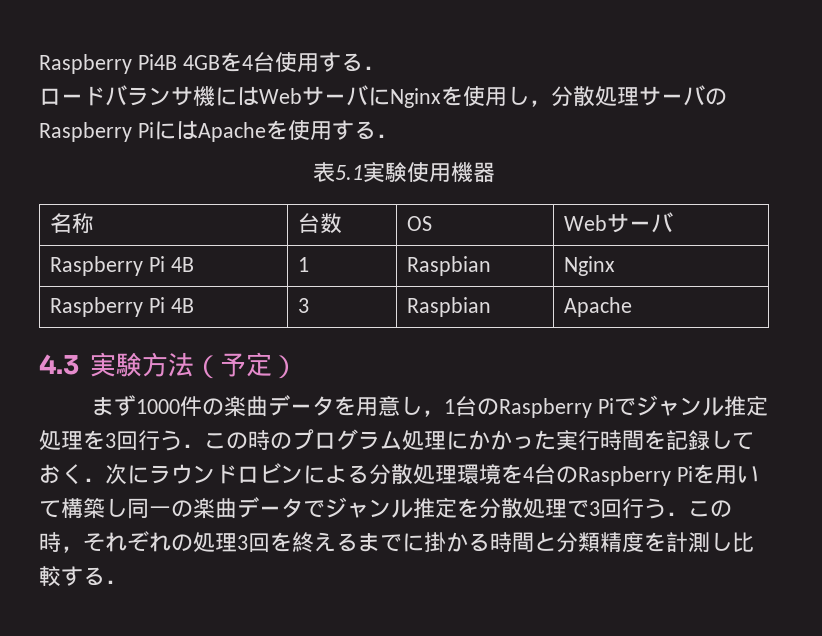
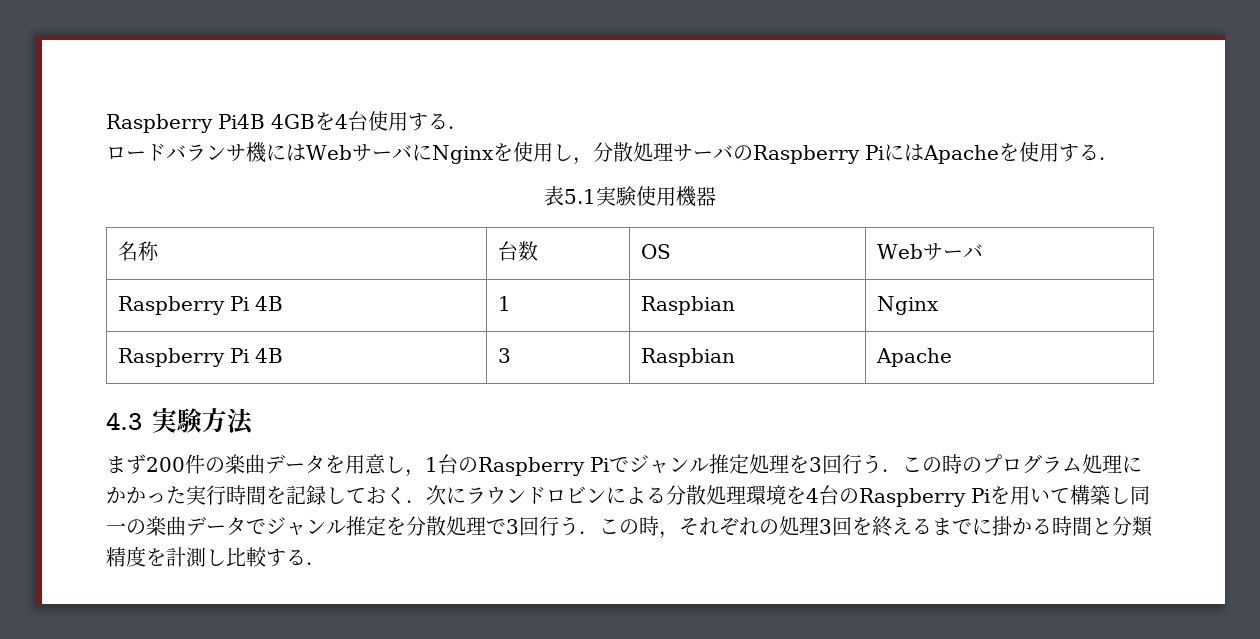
- 4.3実験方法（予定）
+ 4.3実験方法
- まず1000件の楽曲データを用意し，1台のRaspberry Piでジャンル推定処理を3回行う．この時のプログラム処理にかかった実行時間を記録しておく．次にラウンドロビンによる分散処理環境を4台のRaspberry Piを用いて構築し同一の楽曲データでジャンル推定を分散処理で3回行う．この時，それぞれの処理3回を終えるまでに掛かる時間と分類精度を計測し比較する．
+ まず200件の楽曲データを用意し，1台のRaspberry Piでジャンル推定処理を3回行う．この時のプログラム処理にかかった実行時間を記録しておく．次にラウンドロビンによる分散処理環境を4台のRaspberry Piを用いて構築し同一の楽曲データでジャンル推定を分散処理で3回行う．この時，それぞれの処理3回を終えるまでに掛かる時間と分類精度を計測し比較する．

